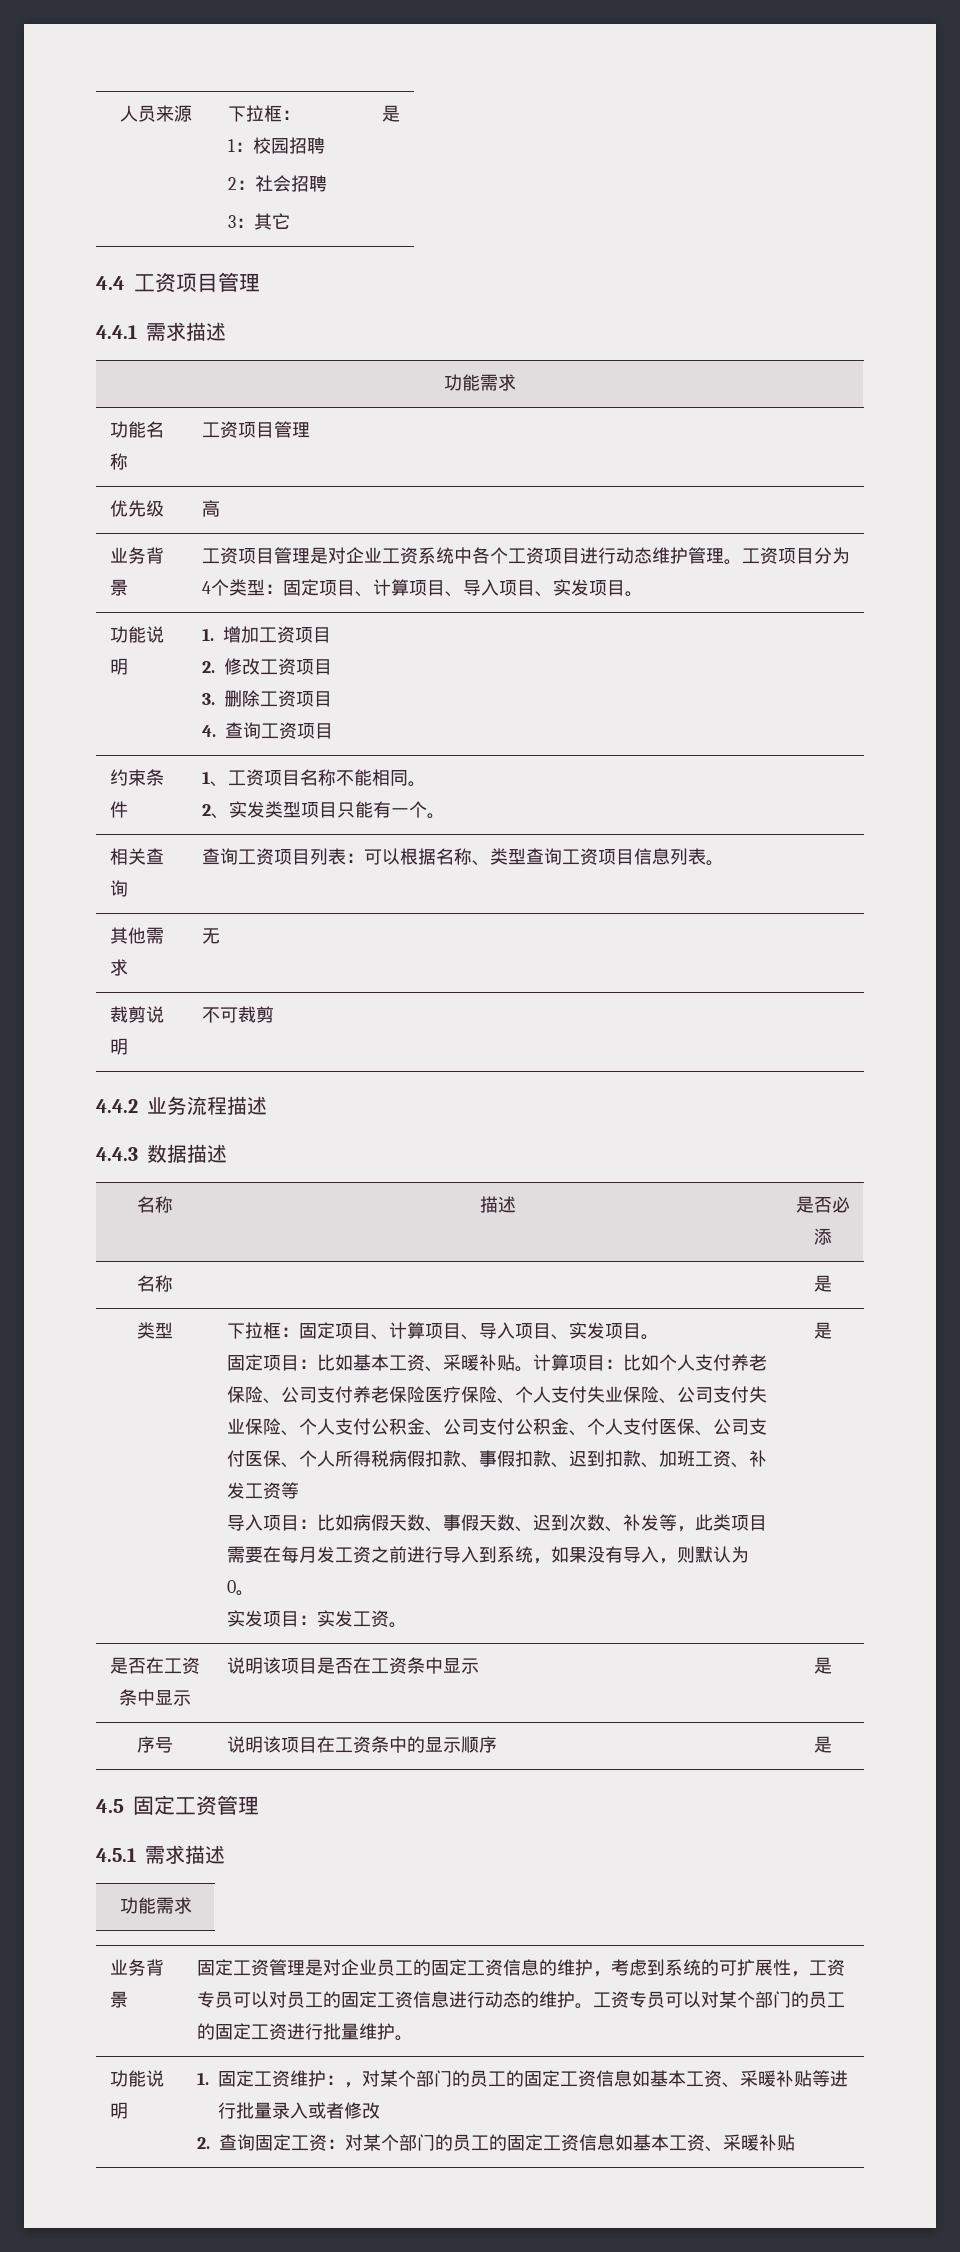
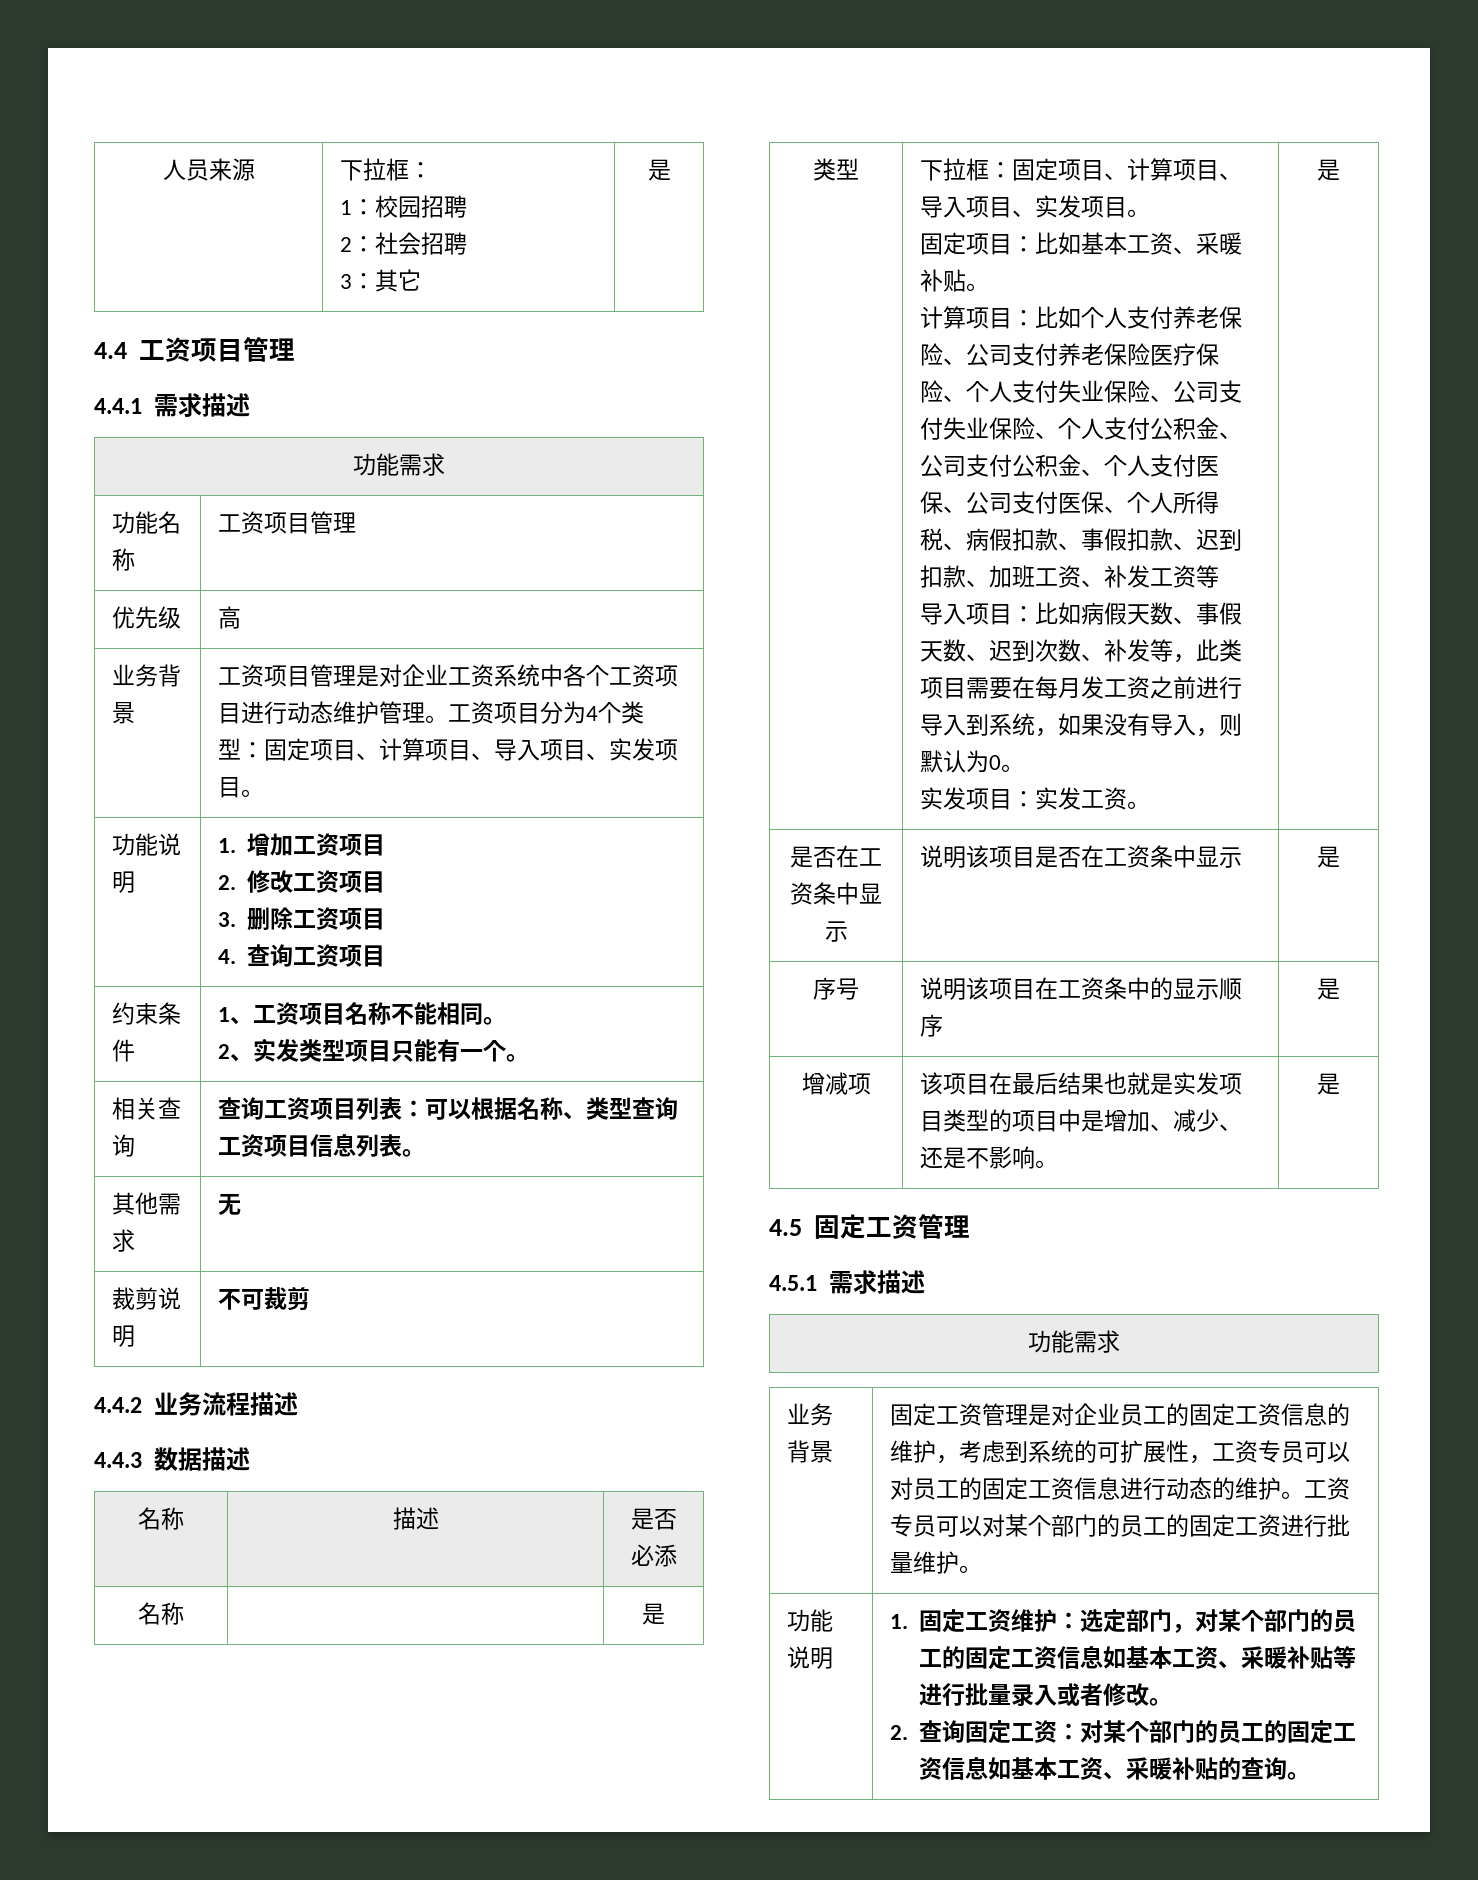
- 比如基本工资、采暖补贴。计算项目：
+ 比如基本工资、采暖补贴。
+ 计算项目：
- 比如个人支付养老保险、公司支付养老保险医疗保险、个人支付失业保险、公司支付失业保险、个人支付公积金、公司支付公积金、个人支付医保、公司支付医保、个人所得税病假扣款、事假扣款、迟到扣款、加班工资、补发工资等
+ 比如个人支付养老保险、公司支付养老保险医疗保险、个人支付失业保险、公司支付失业保险、个人支付公积金、公司支付公积金、个人支付医保、公司支付医保、个人所得税、病假扣款、事假扣款、迟到扣款、加班工资、补发工资等
+ 增减项 | 该项目在最后结果也就是实发项目类型的项目中是增加、减少、还是不影响。 | 是
- 1.固定工资维护：，对某个部门的员工的固定工资信息如基本工资、采暖补贴等进行批量录入或者修改
+ 1.固定工资维护：选定部门，对某个部门的员工的固定工资信息如基本工资、采暖补贴等进行批量录入或者修改。
- 2.查询固定工资：对某个部门的员工的固定工资信息如基本工资、采暖补贴
+ 2.查询固定工资：对某个部门的员工的固定工资信息如基本工资、采暖补贴的查询。

